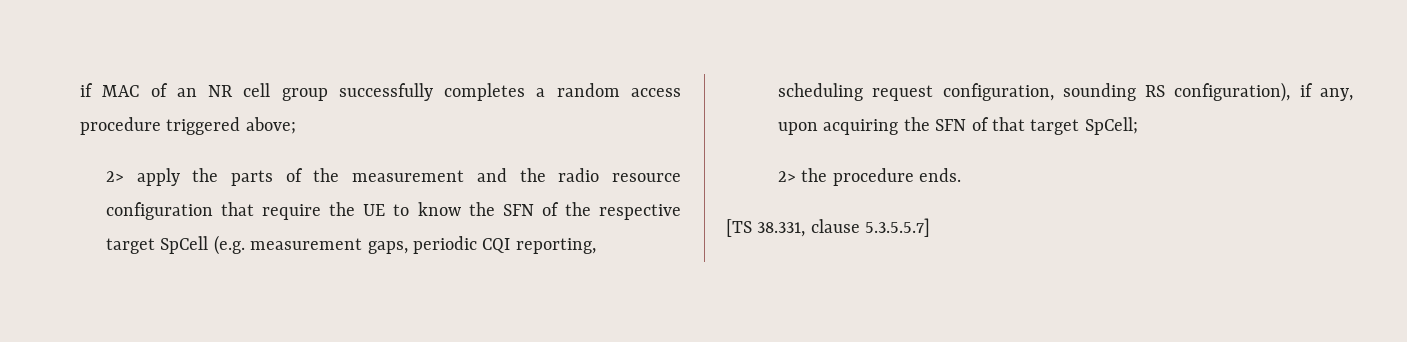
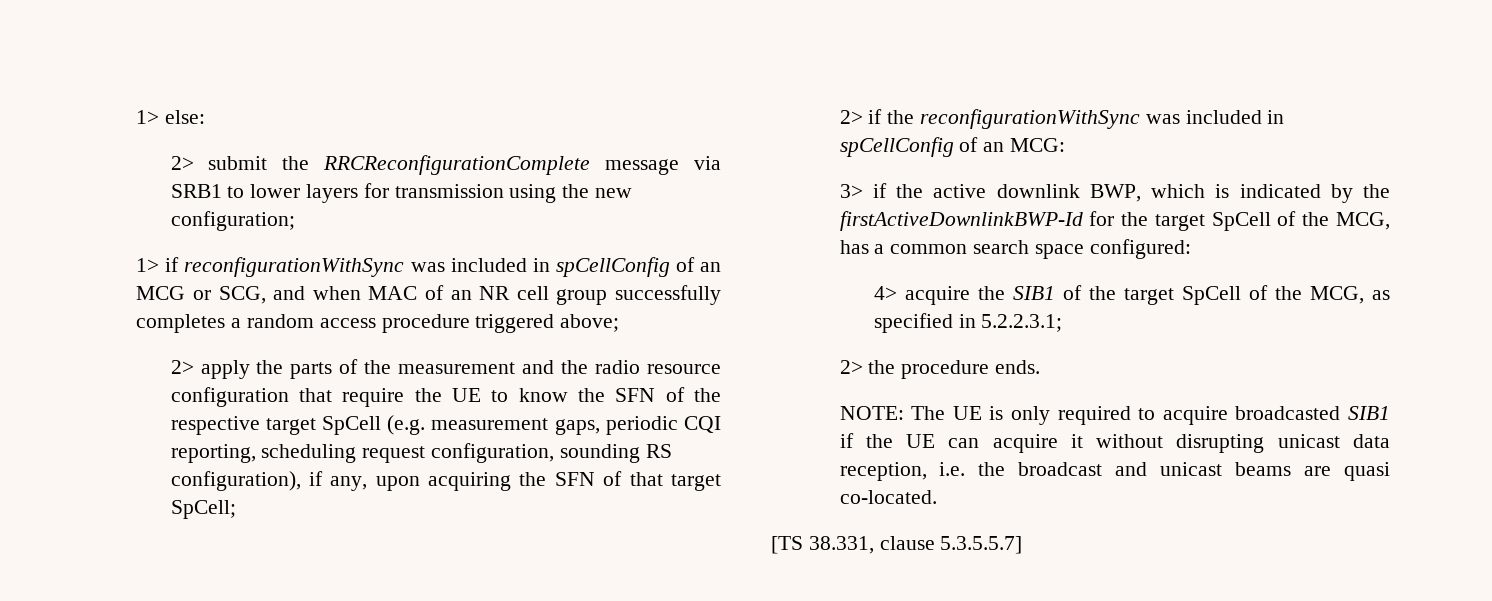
- if MAC of an NR cell group successfully completes a random access procedure triggered above;
+ 1> else:
+ 2> submit the RRCReconfigurationComplete message via SRB1 to lower layers for transmission using the new configuration;
+ 1> if reconfigurationWithSync was included in spCellConfig of an MCG or SCG, and when MAC of an NR cell group successfully completes a random access procedure triggered above;
+ 2> if the reconfigurationWithSync was included in spCellConfig of an MCG:
+ 3> if the active downlink BWP, which is indicated by the firstActiveDownlinkBWP-Id for the target SpCell of the MCG, has a common search space configured:
+ 4> acquire the SIB1 of the target SpCell of the MCG, as specified in 5.2.2.3.1;
  2> the procedure ends.
+ NOTE: The UE is only required to acquire broadcasted SIB1 if the UE can acquire it without disrupting unicast data reception, i.e. the broadcast and unicast beams are quasi co-located.

